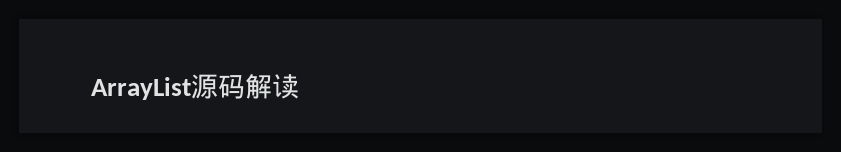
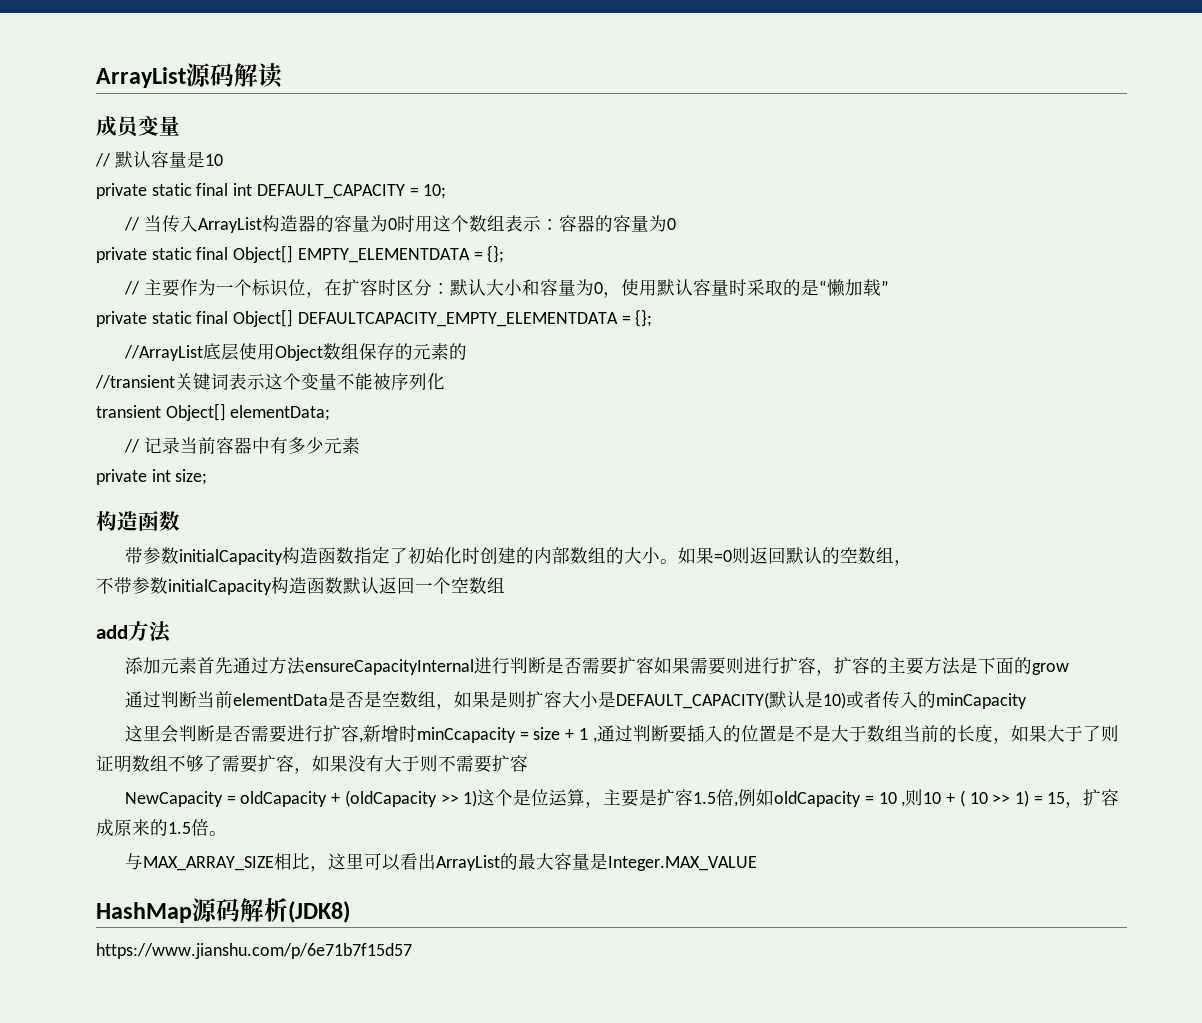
+ 成员变量
+ // 默认容量是10
+ private static final int DEFAULT_CAPACITY = 10;
+ // 当传入ArrayList构造器的容量为0时用这个数组表示：容器的容量为0
+ private static final Object[] EMPTY_ELEMENTDATA = {};
+ // 主要作为一个标识位，在扩容时区分：默认大小和容量为0，使用默认容量时采取的是“懒加载”
+ private static final Object[] DEFAULTCAPACITY_EMPTY_ELEMENTDATA = {};
+ //ArrayList底层使用Object数组保存的元素的
+ //transient关键词表示这个变量不能被序列化
+ transient Object[] elementData;
+ // 记录当前容器中有多少元素
+ private int size;
+ 构造函数
+ 带参数initialCapacity构造函数指定了初始化时创建的内部数组的大小。如果=0则返回默认的空数组，
+ 不带参数initialCapacity构造函数默认返回一个空数组
+ add方法
+ 添加元素首先通过方法ensureCapacityInternal进行判断是否需要扩容如果需要则进行扩容，扩容的主要方法是下面的grow
+ 通过判断当前elementData是否是空数组，如果是则扩容大小是DEFAULT_CAPACITY(默认是10)或者传入的minCapacity
+ 这里会判断是否需要进行扩容,新增时minCcapacity = size + 1 ,通过判断要插入的位置是不是大于数组当前的长度，如果大于了则证明数组不够了需要扩容，如果没有大于则不需要扩容
+ NewCapacity = oldCapacity + (oldCapacity >> 1)这个是位运算，主要是扩容1.5倍,例如oldCapacity = 10 ,则10 + ( 10 >> 1) = 15，扩容成原来的1.5倍。
+ 与MAX_ARRAY_SIZE相比，这里可以看出ArrayList的最大容量是Integer.MAX_VALUE
+ HashMap源码解析(JDK8)
+ https://www.jianshu.com/p/6e71b7f15d57

